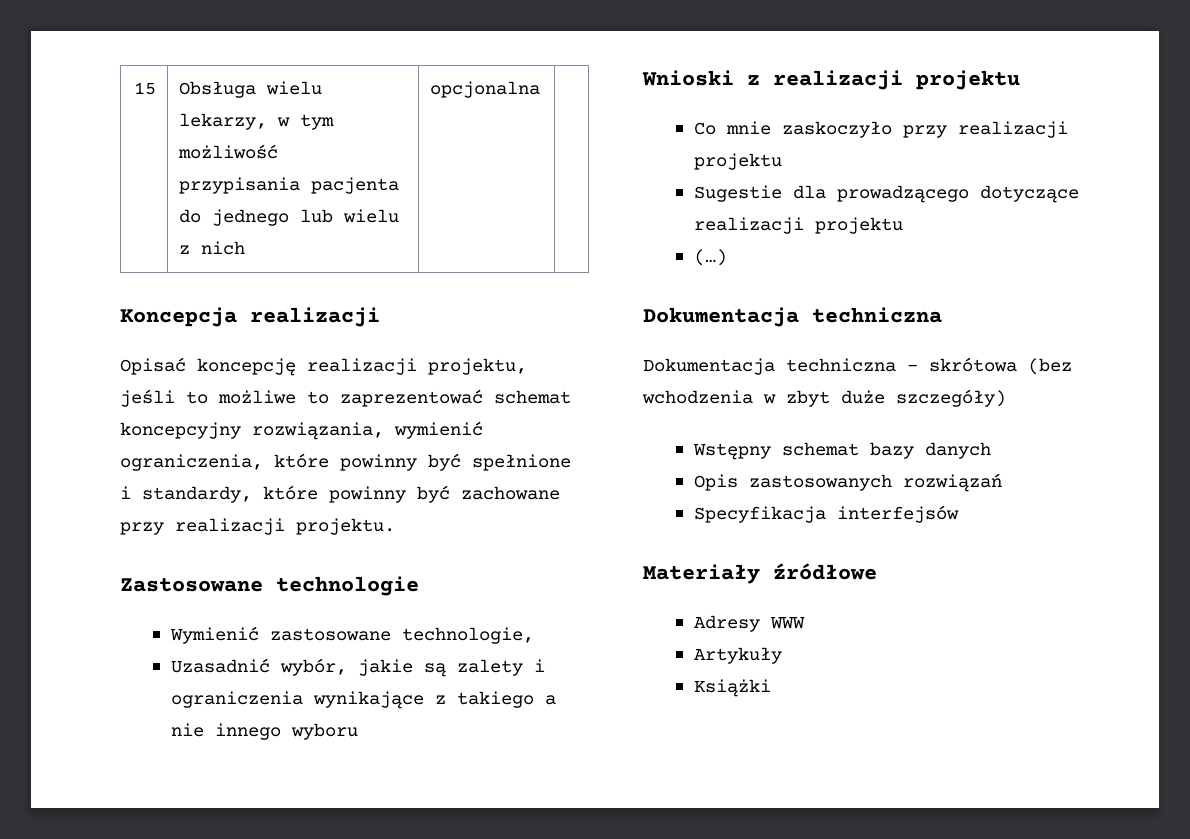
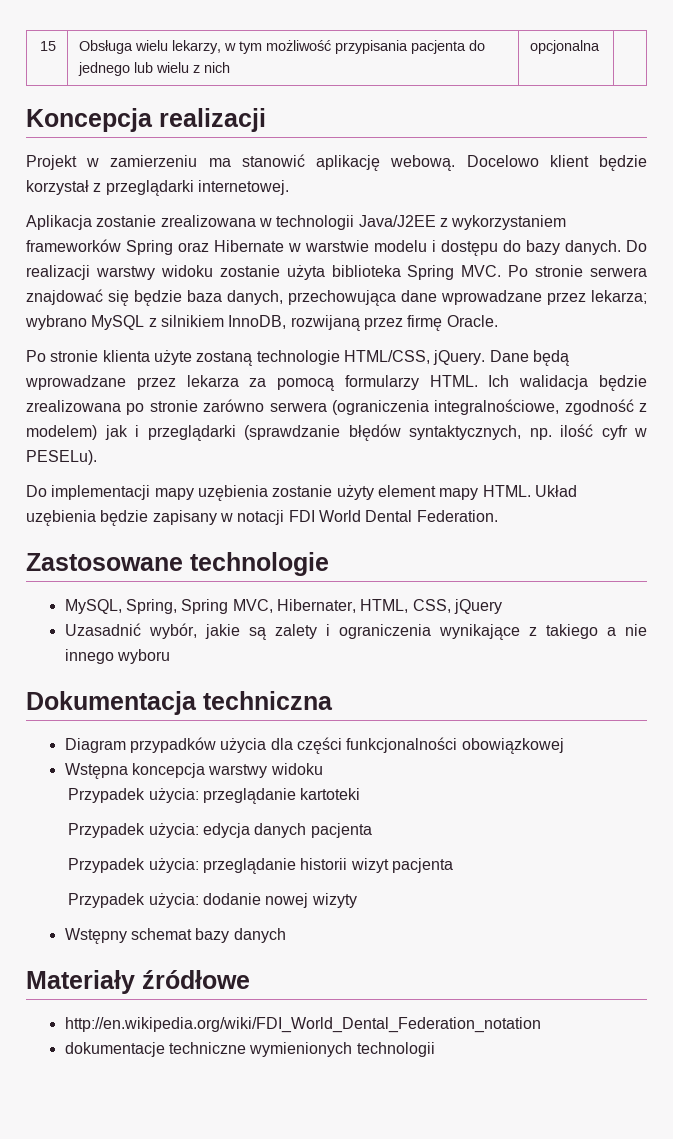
- Opisać koncepcję realizacji projektu, jeśli to możliwe to zaprezentować schemat koncepcyjny rozwiązania, wymienić ograniczenia, które powinny być spełnione i standardy, które powinny być zachowane przy realizacji projektu.
+ Projekt w zamierzeniu ma stanowić aplikację webową. Docelowo klient będzie korzystał z przeglądarki internetowej.
+ Aplikacja zostanie zrealizowana w technologii Java/J2EE z wykorzystaniem frameworków Spring oraz Hibernate w warstwie modelu i dostępu do bazy danych. Do realizacji warstwy widoku zostanie użyta biblioteka Spring MVC. Po stronie serwera znajdować się będzie baza danych, przechowująca dane wprowadzane przez lekarza; wybrano MySQL z silnikiem InnoDB, rozwijaną przez firmę Oracle.
+ Po stronie klienta użyte zostaną technologie HTML/CSS, jQuery. Dane będą wprowadzane przez lekarza za pomocą formularzy HTML. Ich walidacja będzie zrealizowana po stronie zarówno serwera (ograniczenia integralnościowe, zgodność z modelem) jak i przeglądarki (sprawdzanie błędów syntaktycznych, np. ilość cyfr w PESELu).
+ Do implementacji mapy uzębienia zostanie użyty element mapy HTML. Układ uzębienia będzie zapisany w notacji FDI World Dental Federation.
  Zastosowane technologie
- Wymienić zastosowane technologie,
+ MySQL, Spring, Spring MVC, Hibernater, HTML, CSS, jQuery
- Wnioski z realizacji projektu
- Co mnie zaskoczyło przy realizacji projektu
- Sugestie dla prowadzącego dotyczące realizacji projektu
- (…)
  Dokumentacja techniczna
- Dokumentacja techniczna – skrótowa (bez wchodzenia w zbyt duże szczegóły)
+ Diagram przypadków użycia dla części funkcjonalności obowiązkowej
+ Wstępna koncepcja warstwy widoku
+ Przypadek użycia: przeglądanie kartoteki
+ Przypadek użycia: edycja danych pacjenta
+ Przypadek użycia: przeglądanie historii wizyt pacjenta
+ Przypadek użycia: dodanie nowej wizyty
  Wstępny schemat bazy danych
- Opis zastosowanych rozwiązań
- Specyfikacja interfejsów
  Materiały źródłowe
- Adresy WWW
- Artykuły
- Książki
+ http://en.wikipedia.org/wiki/FDI_World_Dental_Federation_notation
+ dokumentacje techniczne wymienionych technologii

